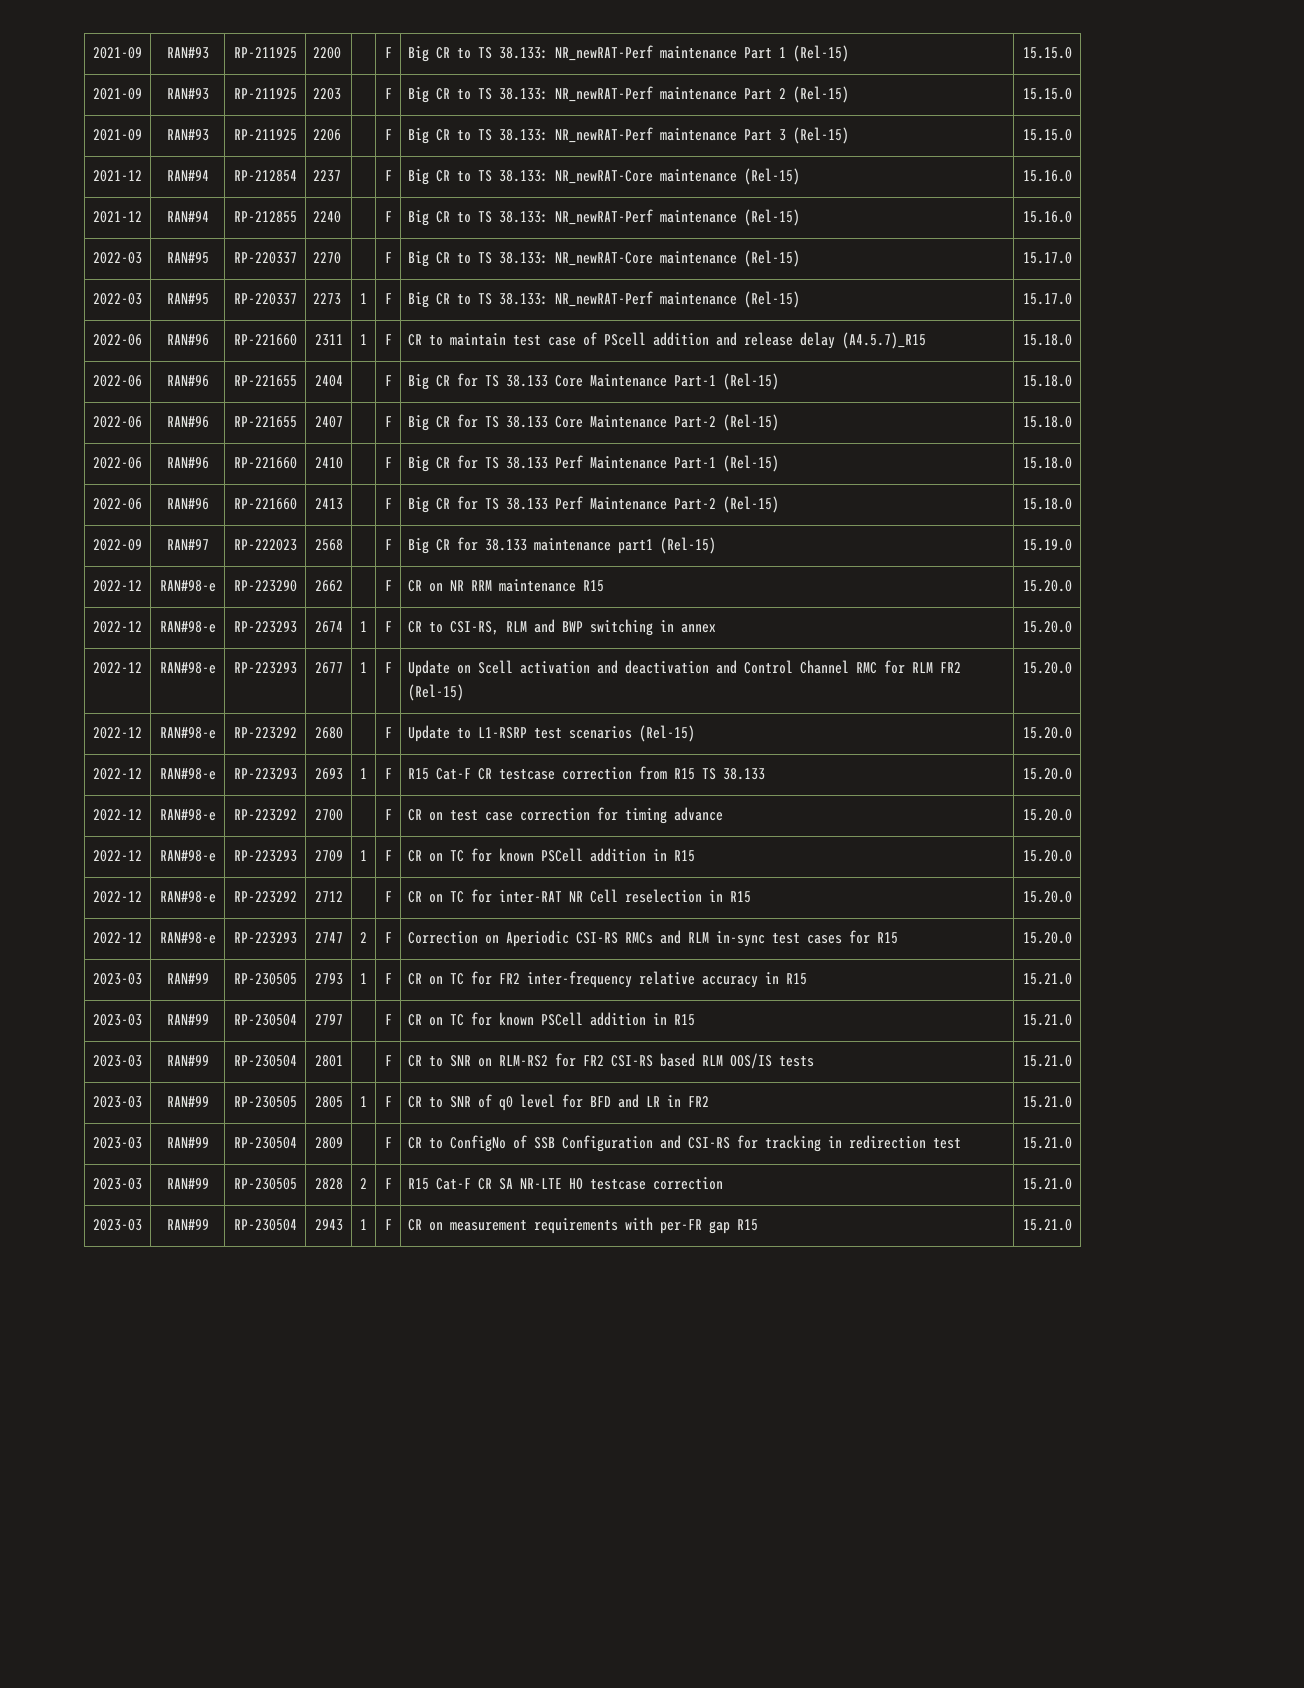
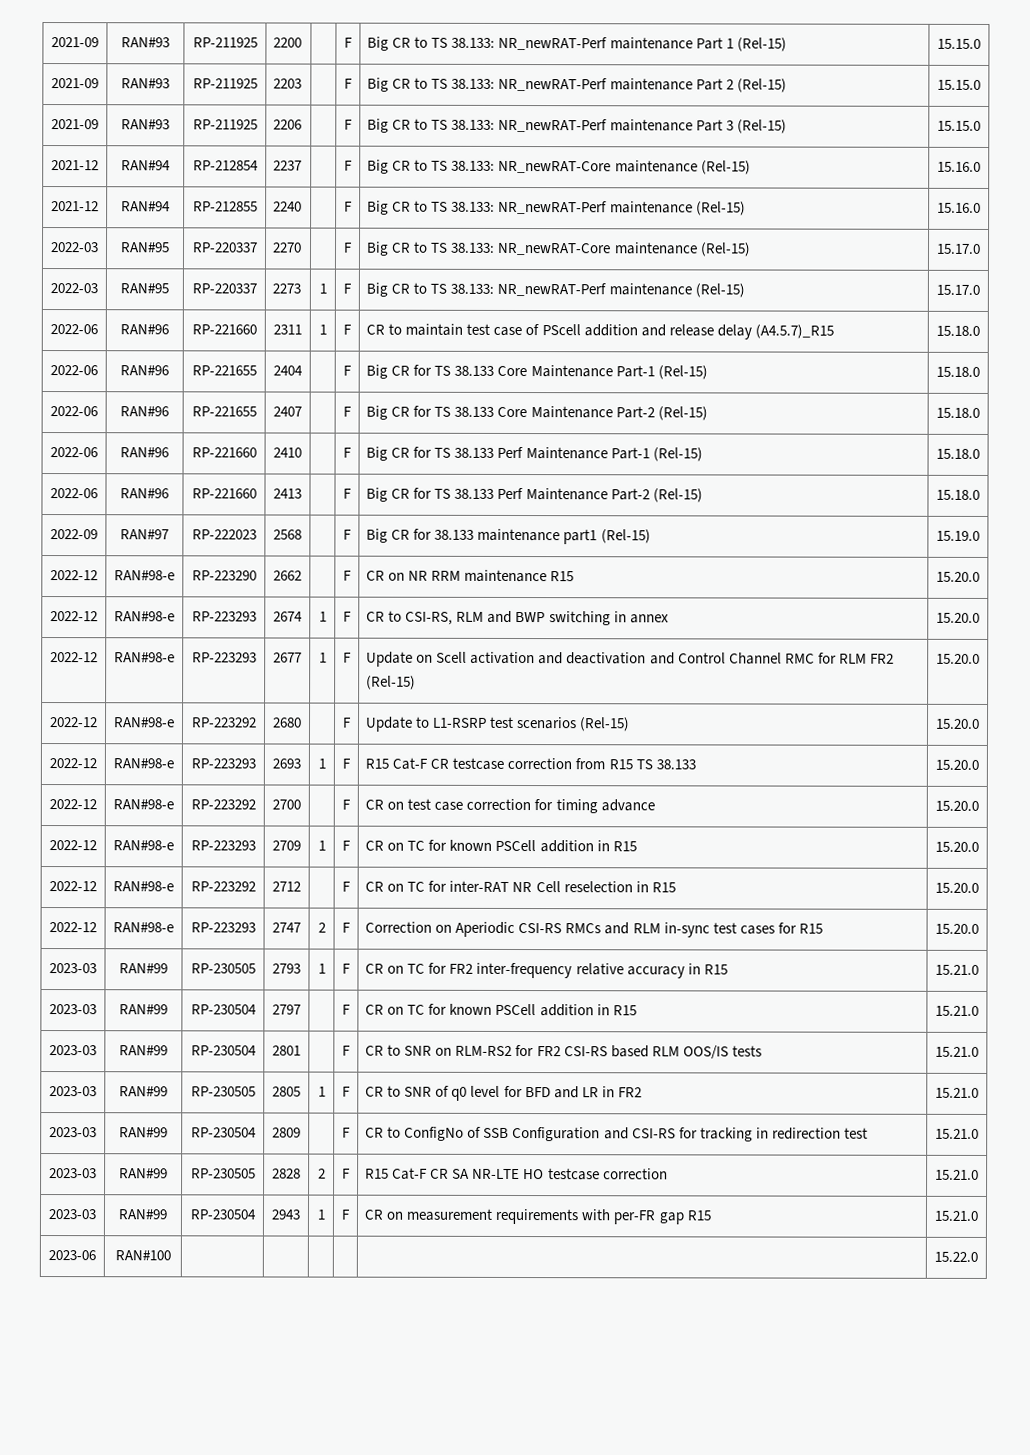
+ 2023-06 | RAN#100 | | | | | | 15.22.0

